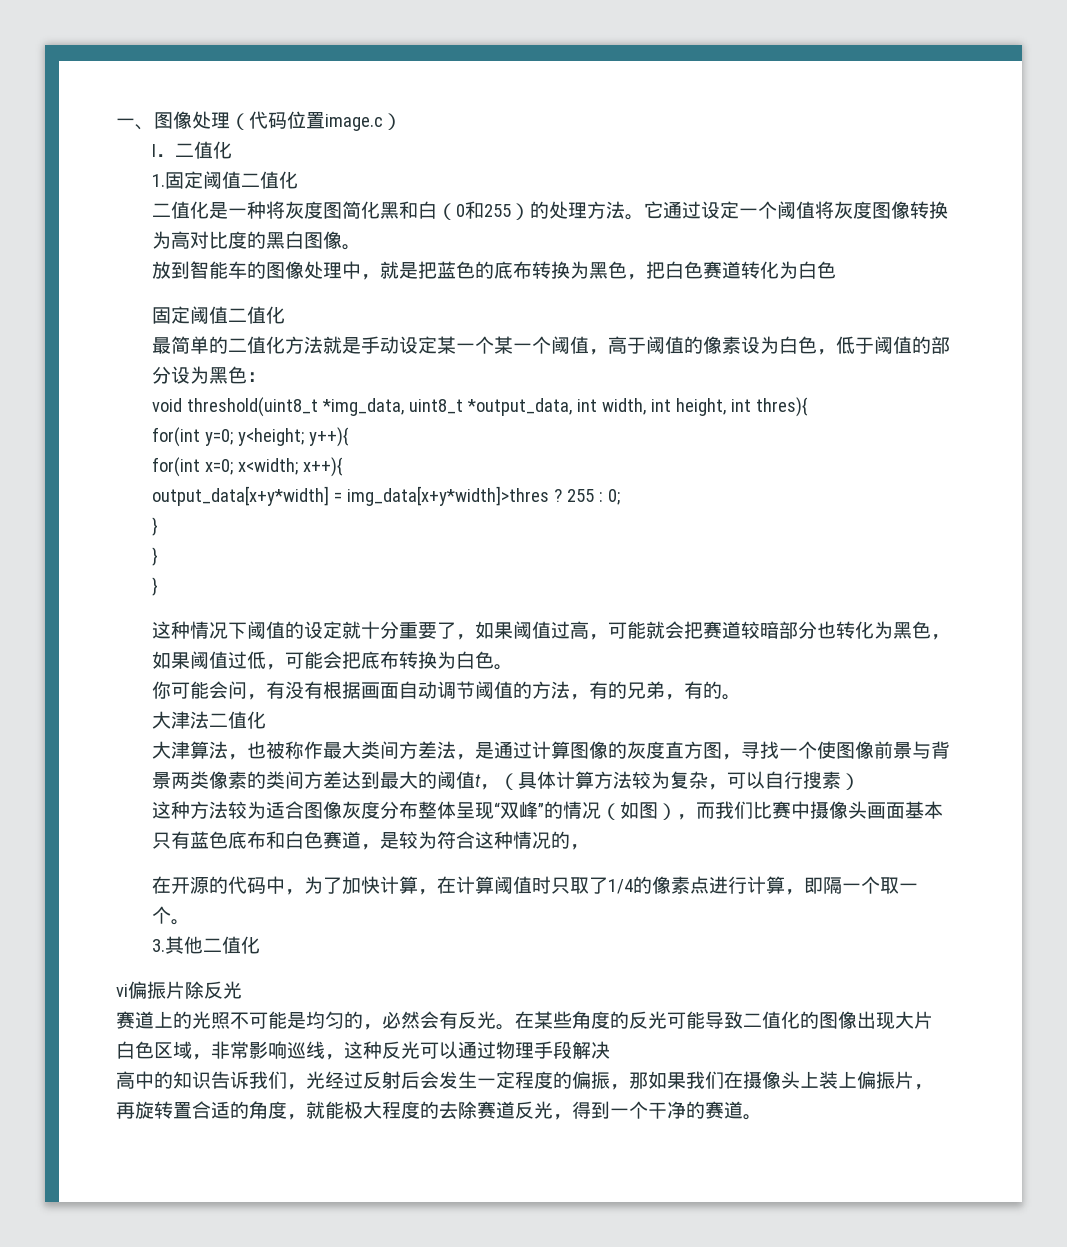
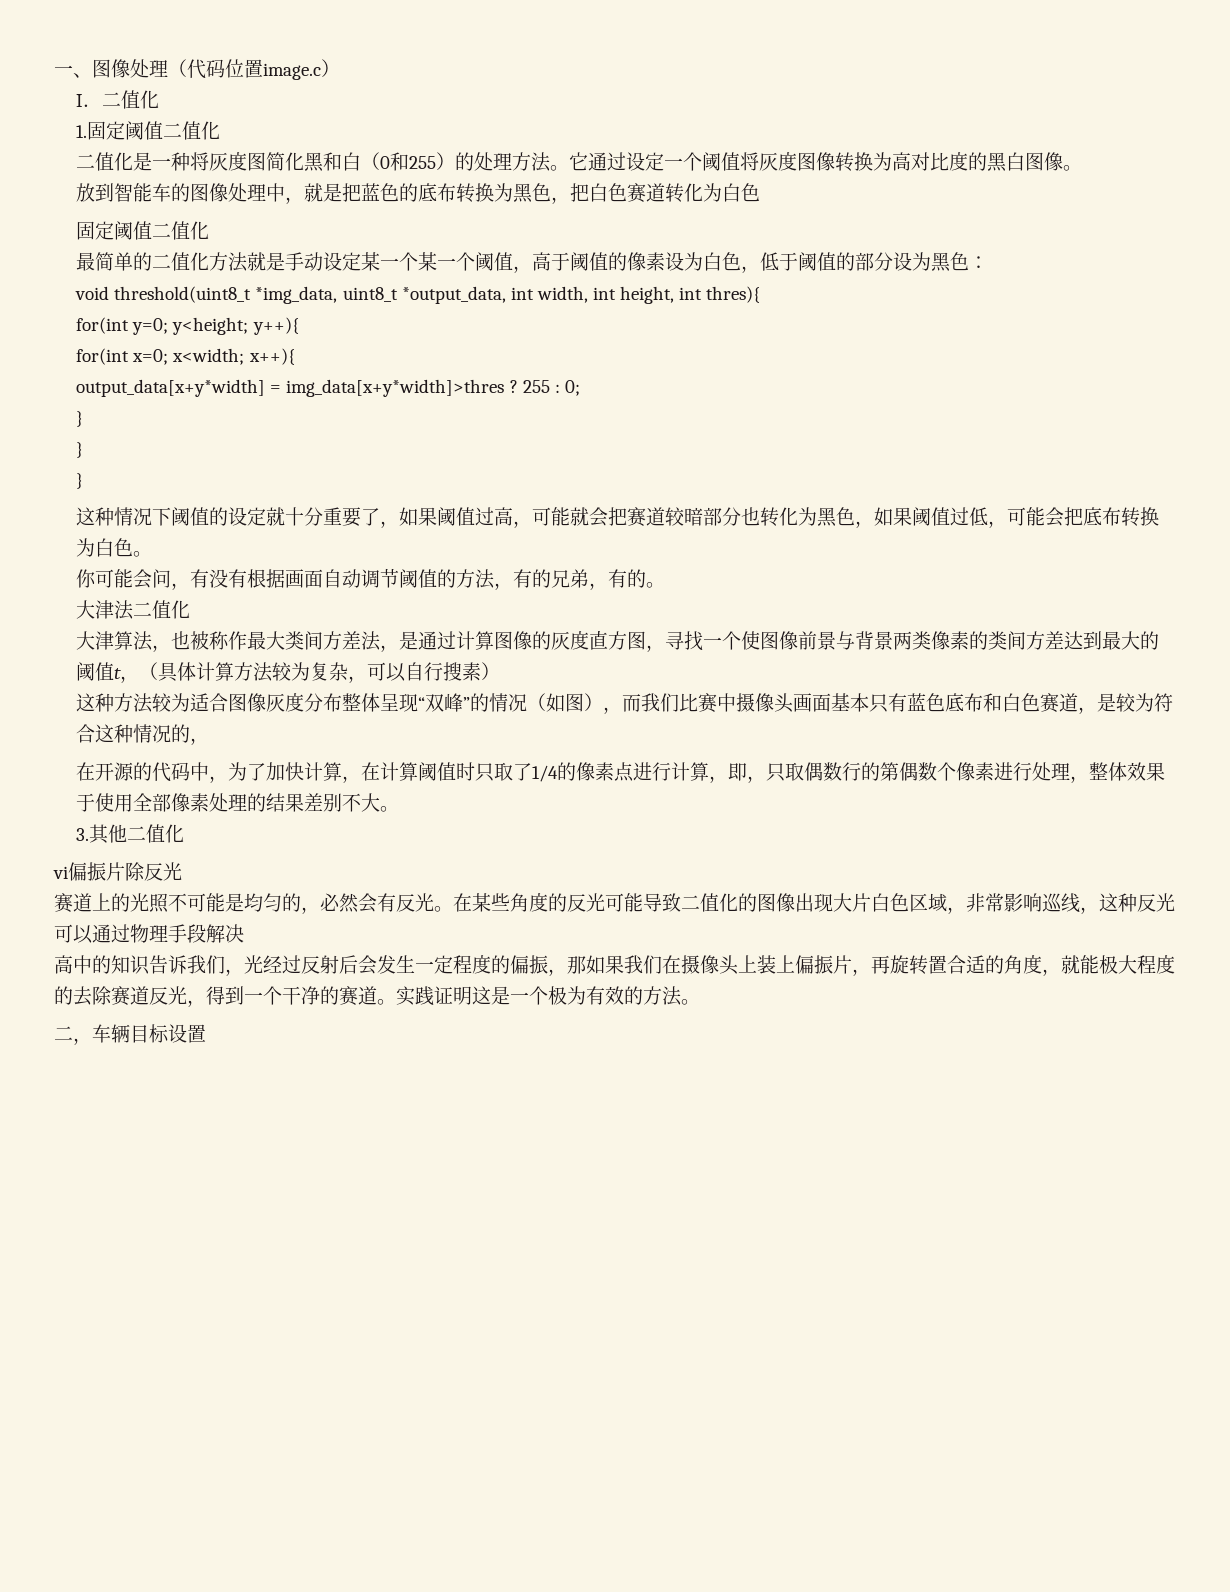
- 在开源的代码中，为了加快计算，在计算阈值时只取了1/4的像素点进行计算，即隔一个取一个。
+ 在开源的代码中，为了加快计算，在计算阈值时只取了1/4的像素点进行计算，即，只取偶数行的第偶数个像素进行处理，整体效果于使用全部像素处理的结果差别不大。
+ 实践证明这是一个极为有效的方法。
+ 二，车辆目标设置

